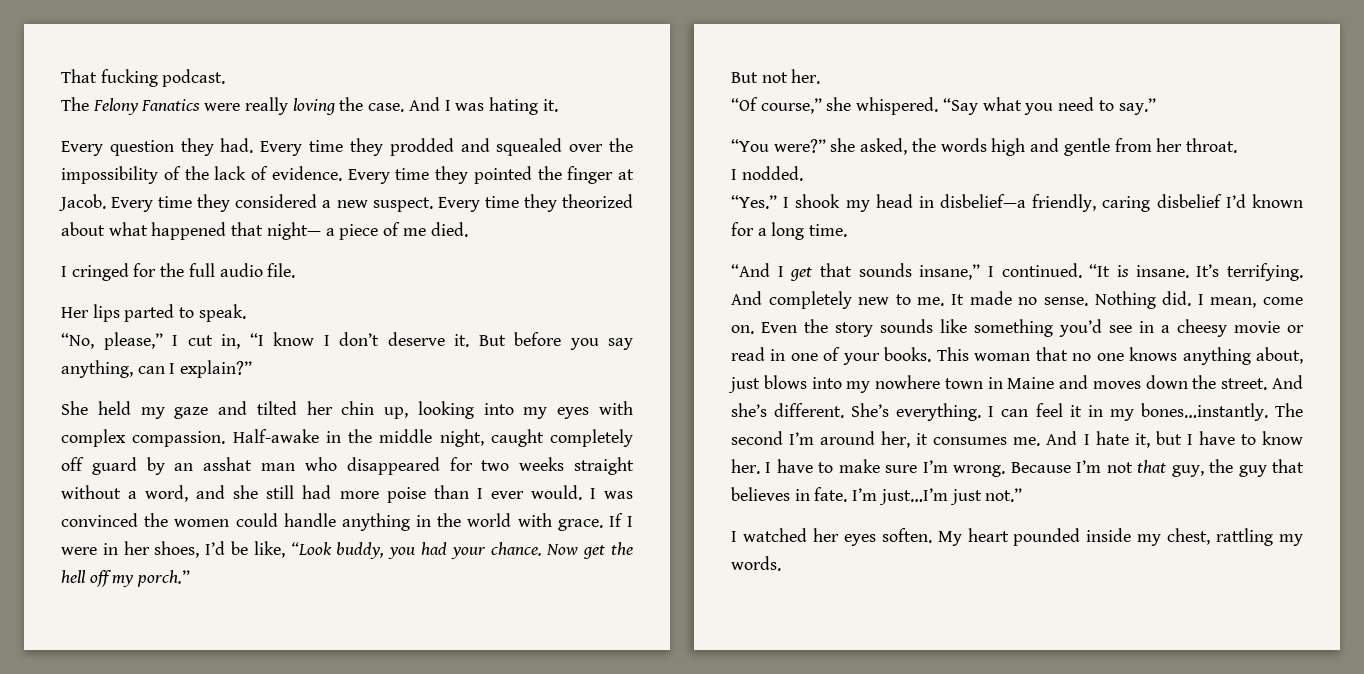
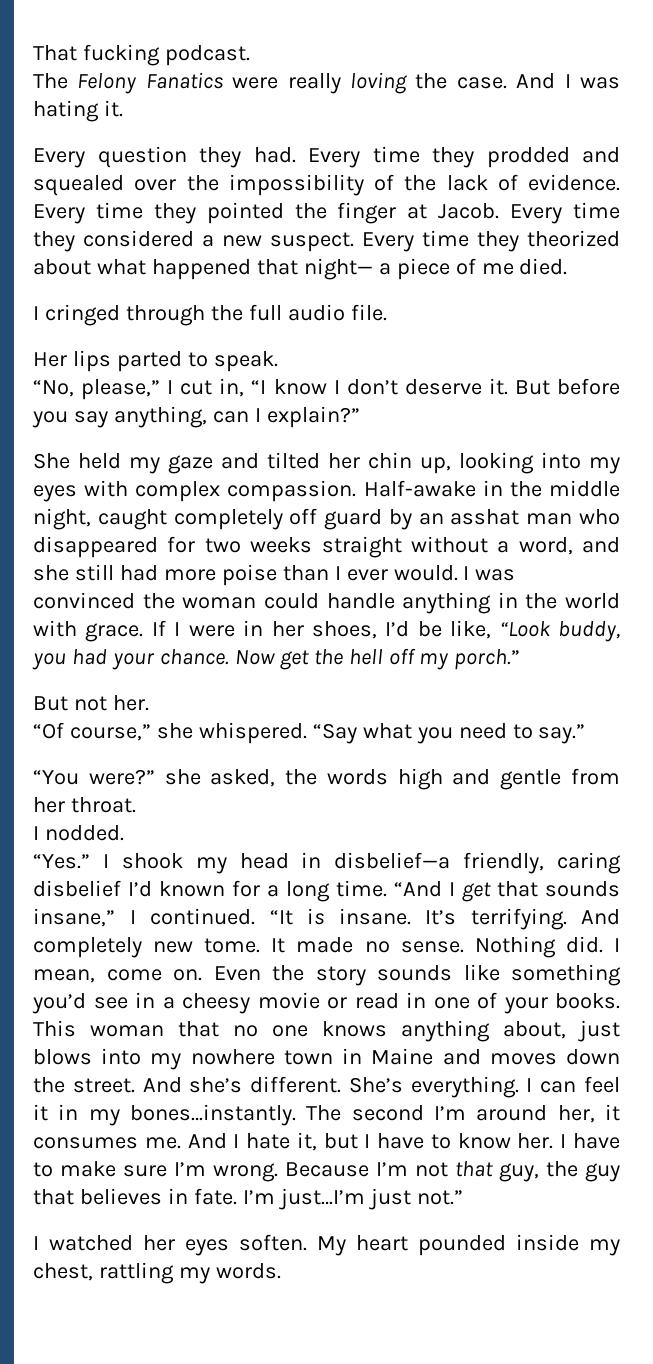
- I cringed for the full audio file.
+ I cringed through the full audio file.
- I was convinced the women could handle anything in the world with grace.
+ I was convinced the woman could handle anything in the world with grace.
- “Yes.” I shook my head in disbelief—a friendly, caring disbelief I’d known for a long time.
- “And I get that sounds insane,” I continued.
+ “Yes.” I shook my head in disbelief—a friendly, caring disbelief I’d known for a long time. “And I get that sounds insane,” I continued.
- And completely new to me.
+ And completely new tome.

